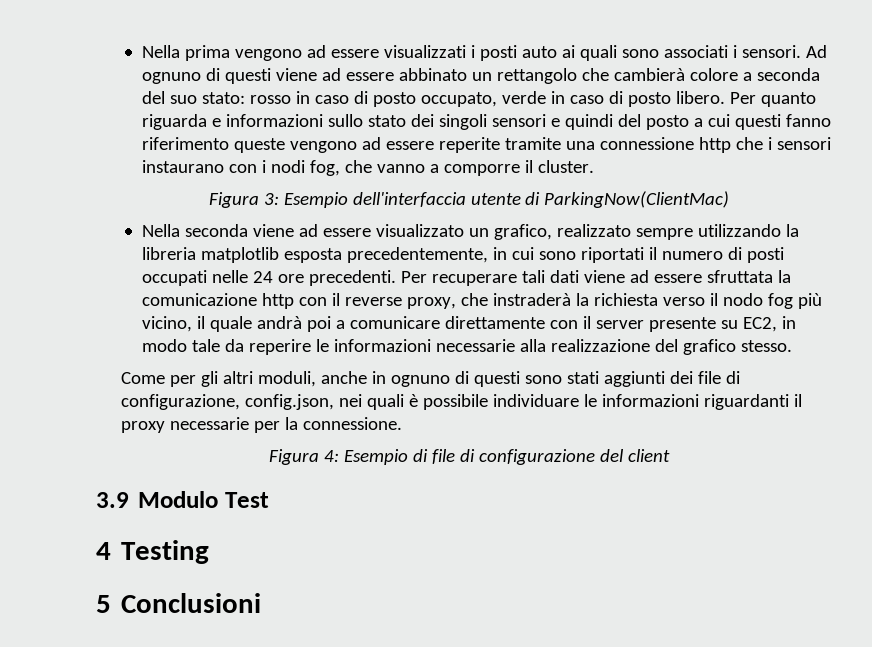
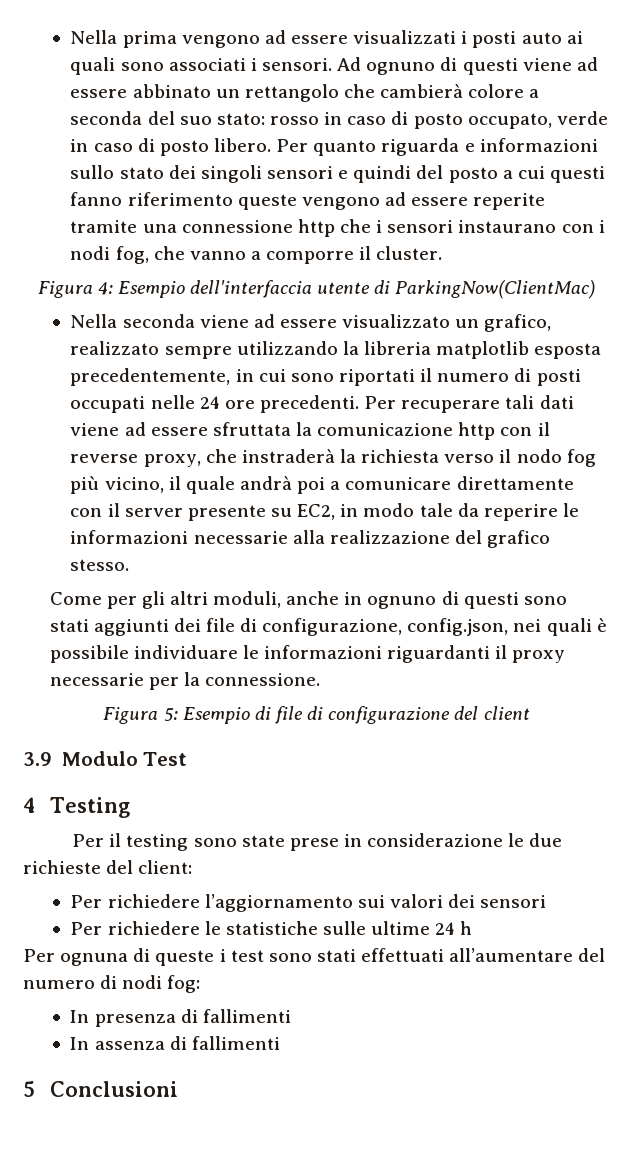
- Figura 3: Esempio dell'interfaccia utente di ParkingNow(ClientMac)
+ Figura 4: Esempio dell'interfaccia utente di ParkingNow(ClientMac)
- Figura 4: Esempio di file di configurazione del client
+ Figura 5: Esempio di file di configurazione del client
+ Per il testing sono state prese in considerazione le due richieste del client:
+ Per richiedere l’aggiornamento sui valori dei sensori
+ Per richiedere le statistiche sulle ultime 24 h
+ Per ognuna di queste i test sono stati effettuati all’aumentare del numero di nodi fog:
+ In presenza di fallimenti
+ In assenza di fallimenti

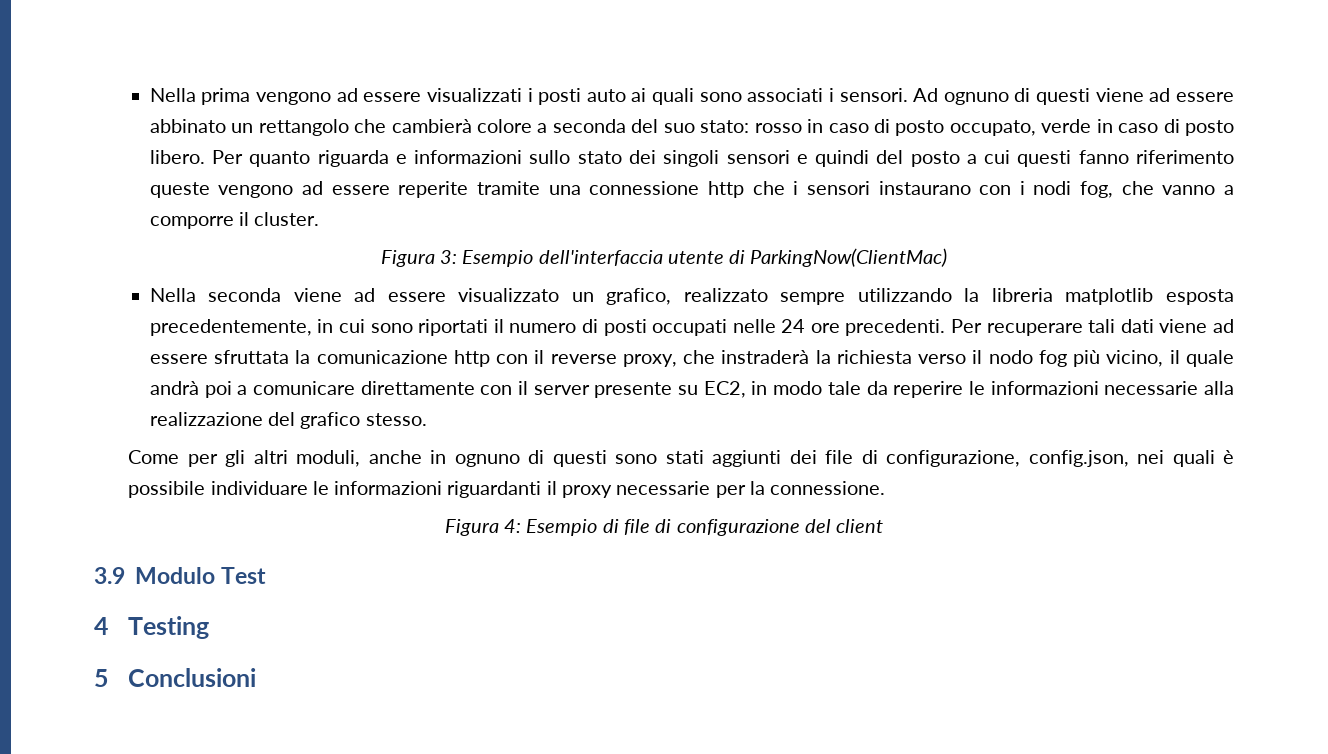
- Figura 4: Esempio dell'interfaccia utente di ParkingNow(ClientMac)
+ Figura 3: Esempio dell'interfaccia utente di ParkingNow(ClientMac)
- Figura 5: Esempio di file di configurazione del client
+ Figura 4: Esempio di file di configurazione del client
- Per il testing sono state prese in considerazione le due richieste del client:
- Per richiedere l’aggiornamento sui valori dei sensori
- Per richiedere le statistiche sulle ultime 24 h
- Per ognuna di queste i test sono stati effettuati all’aumentare del numero di nodi fog:
- In presenza di fallimenti
- In assenza di fallimenti

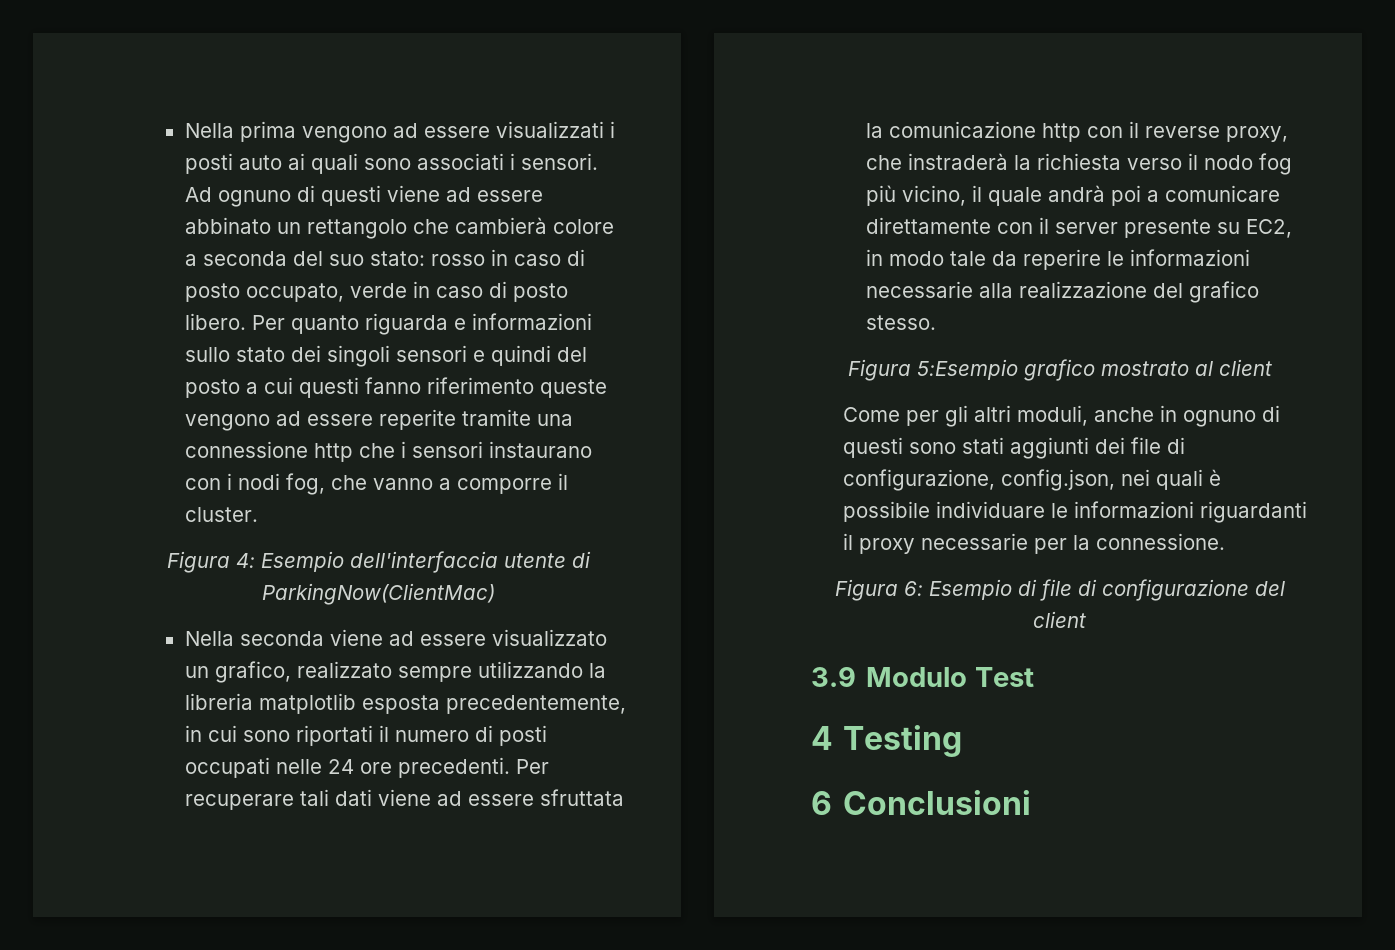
- Figura 3: Esempio dell'interfaccia utente di ParkingNow(ClientMac)
+ Figura 4: Esempio dell'interfaccia utente di ParkingNow(ClientMac)
+ Figura 5:Esempio grafico mostrato al client
- Figura 4: Esempio di file di configurazione del client
+ Figura 6: Esempio di file di configurazione del client
- 5 Conclusioni
+ 6 Conclusioni

